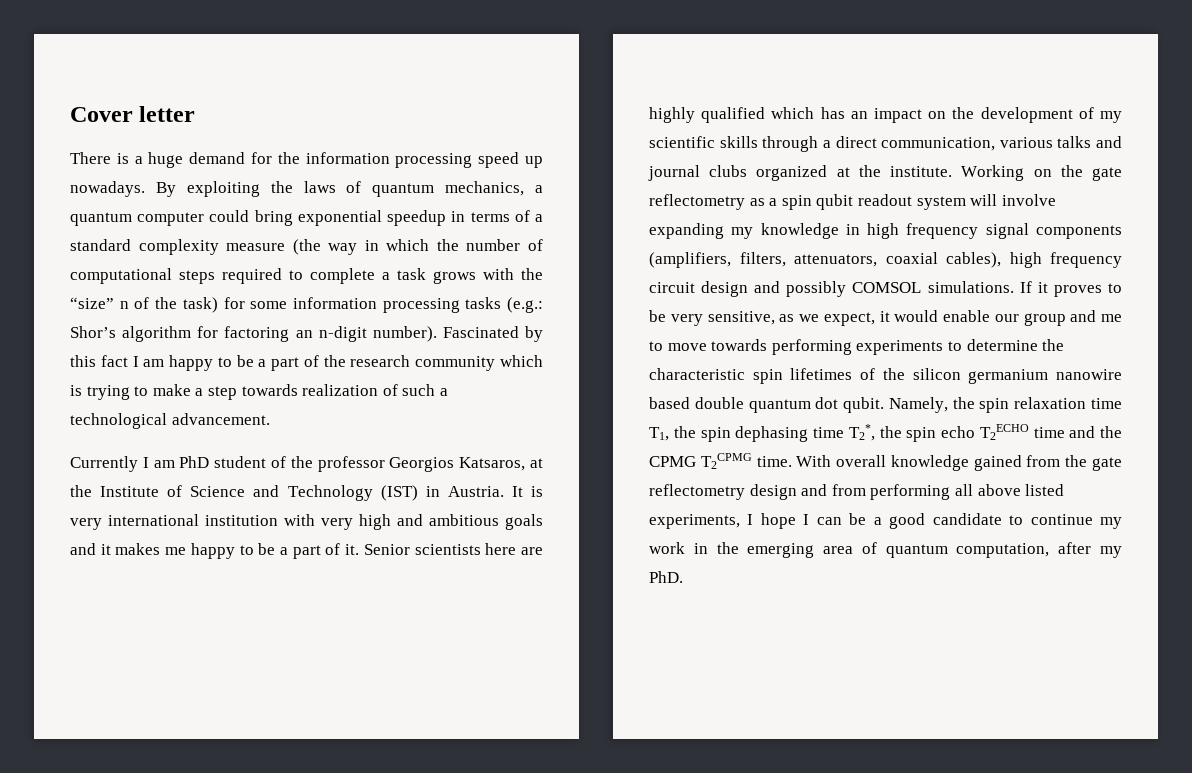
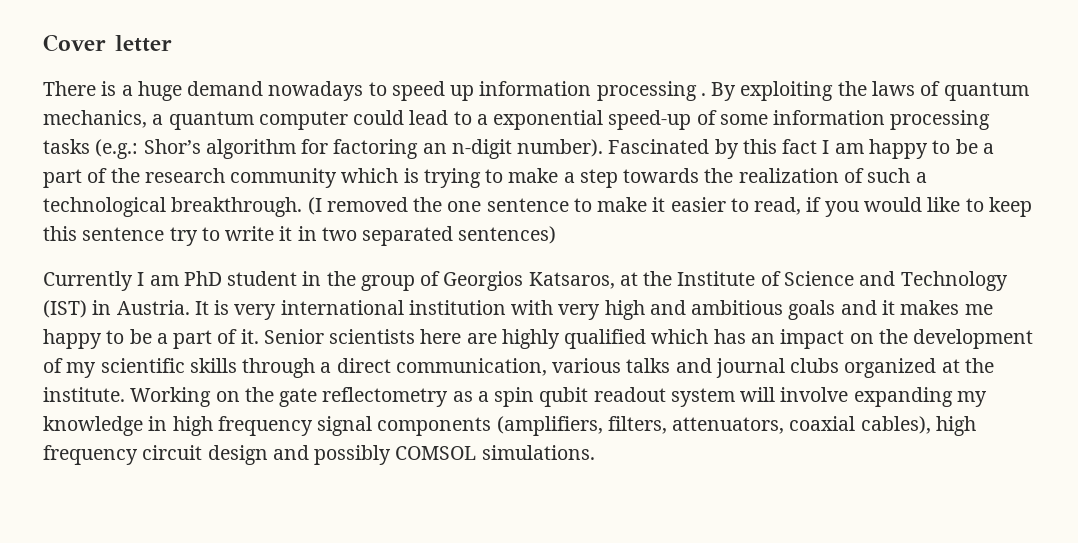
- There is a huge demand for the information processing speed up nowadays.
+ There is a huge demand nowadays to speed up information processing .
- By exploiting the laws of quantum mechanics, a quantum computer could bring exponential speedup in terms of a standard complexity measure (the way in which the number of computational steps required to complete a task grows with the “size” n of the task) for some information processing tasks (e.g.: Shor’s algorithm for factoring an n-digit number).
+ By exploiting the laws of quantum mechanics, a quantum computer could lead to a exponential speed-up of some information processing tasks (e.g.: Shor’s algorithm for factoring an n-digit number).
- Fascinated by this fact I am happy to be a part of the research community which is trying to make a step towards realization of such a technological advancement.
+ Fascinated by this fact I am happy to be a part of the research community which is trying to make a step towards the realization of such a technological breakthrough. (I removed the one sentence to make it easier to read, if you would like to keep this sentence try to write it in two separated sentences)
- Currently I am PhD student of the professor Georgios Katsaros, at the Institute of Science and Technology (IST) in Austria.
+ Currently I am PhD student in the group of Georgios Katsaros, at the Institute of Science and Technology (IST) in Austria.
- If it proves to be very sensitive, as we expect, it would enable our group and me to move towards performing experiments to determine the characteristic spin lifetimes of the silicon germanium nanowire based double quantum dot qubit. Namely, the spin relaxation time T1, the spin dephasing time T2*, the spin echo T2ECHO time and the CPMG T2CPMG time. With overall knowledge gained from the gate reflectometry design and from performing all above listed experiments, I hope I can be a good candidate to continue my work in the emerging area of quantum computation, after my PhD.

